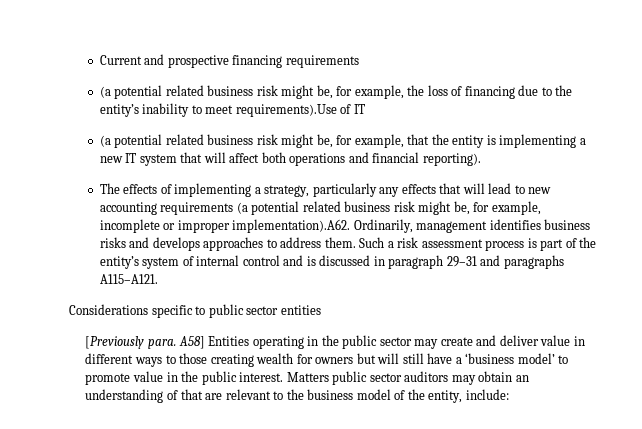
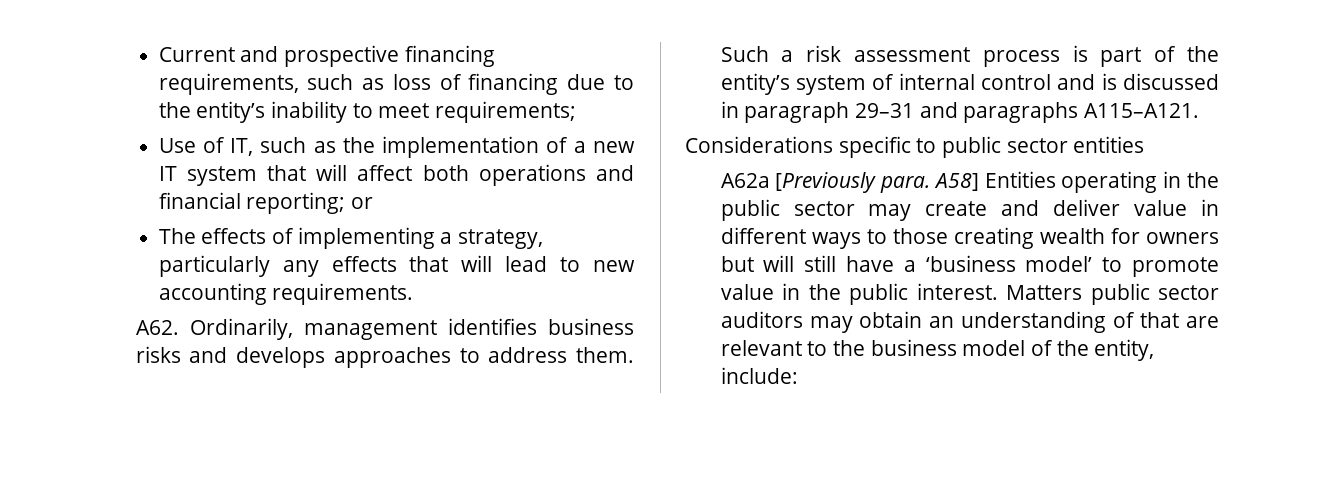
- Current and prospective financing requirements
- (a potential related business risk might be, for example, the loss of financing due to the entity’s inability to meet requirements).Use of IT
- (a potential related business risk might be, for example, that the entity is implementing a new IT system that will affect both operations and financial reporting).
+ Current and prospective financing requirements, such as loss of financing due to the entity’s inability to meet requirements;
+ Use of IT, such as the implementation of a new IT system that will affect both operations and financial reporting; or
- The effects of implementing a strategy, particularly any effects that will lead to new accounting requirements (a potential related business risk might be, for example, incomplete or improper implementation).A62. Ordinarily, management identifies business risks and develops approaches to address them.
+ The effects of implementing a strategy, particularly any effects that will lead to new accounting requirements.
+ A62. Ordinarily, management identifies business risks and develops approaches to address them.
- [Previously para. A58] Entities operating in the public sector may create and deliver value in different ways to those creating wealth for owners but will still have a ‘business model’ to promote value in the public interest.
+ A62a [Previously para. A58] Entities operating in the public sector may create and deliver value in different ways to those creating wealth for owners but will still have a ‘business model’ to promote value in the public interest.

